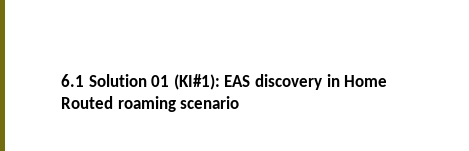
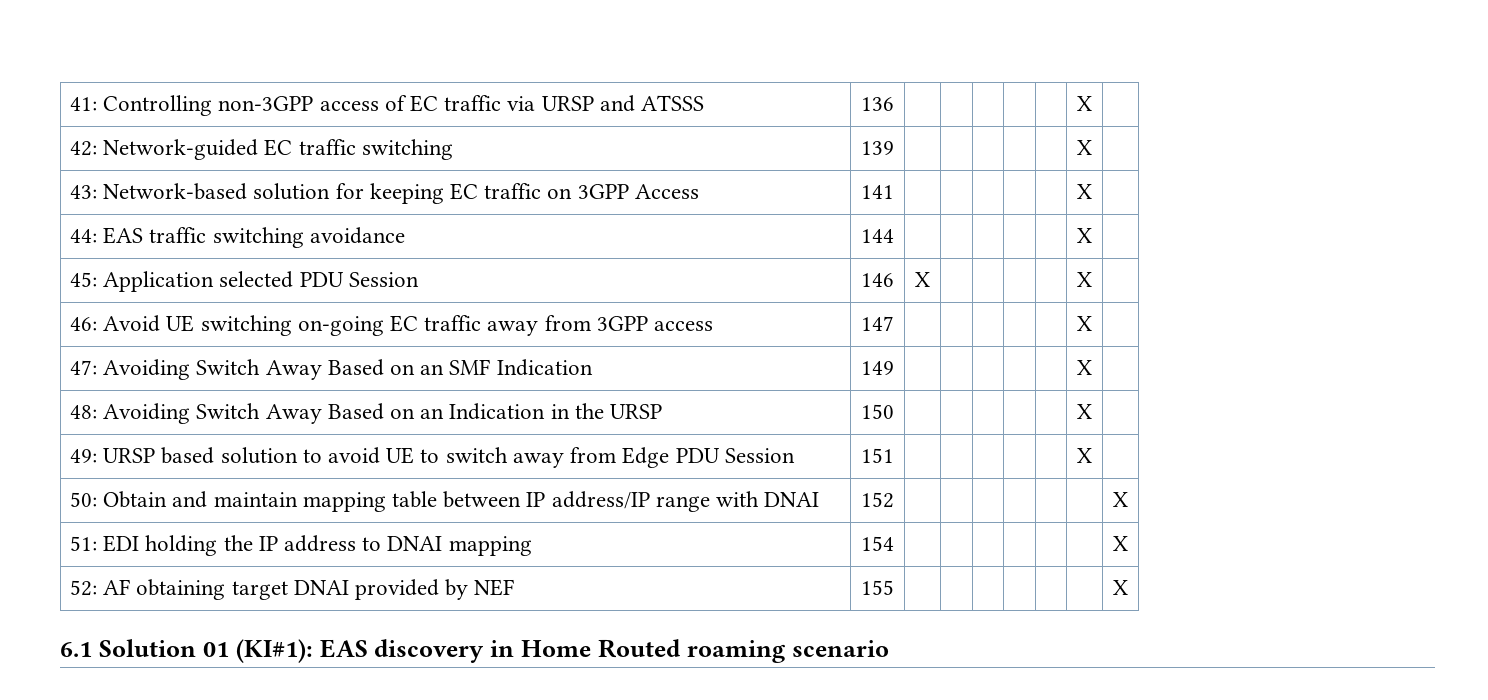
+ 41: Controlling non-3GPP access of EC traffic via URSP and ATSSS | 136 | | | | | | X |
+ 42: Network-guided EC traffic switching | 139 | | | | | | X |
+ 43: Network-based solution for keeping EC traffic on 3GPP Access | 141 | | | | | | X |
+ 44: EAS traffic switching avoidance | 144 | | | | | | X |
+ 45: Application selected PDU Session | 146 | X | | | | | X |
+ 46: Avoid UE switching on-going EC traffic away from 3GPP access | 147 | | | | | | X |
+ 47: Avoiding Switch Away Based on an SMF Indication | 149 | | | | | | X |
+ 48: Avoiding Switch Away Based on an Indication in the URSP | 150 | | | | | | X |
+ 49: URSP based solution to avoid UE to switch away from Edge PDU Session | 151 | | | | | | X |
+ 50: Obtain and maintain mapping table between IP address/IP range with DNAI | 152 | | | | | | | X
+ 51: EDI holding the IP address to DNAI mapping | 154 | | | | | | | X
+ 52: AF obtaining target DNAI provided by NEF | 155 | | | | | | | X

